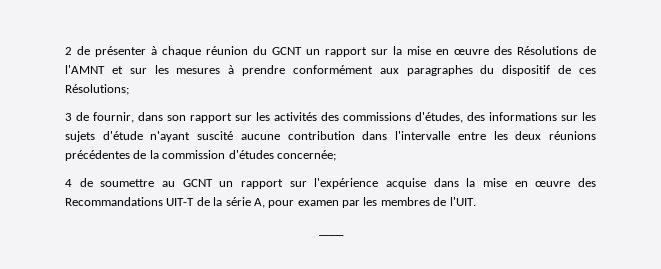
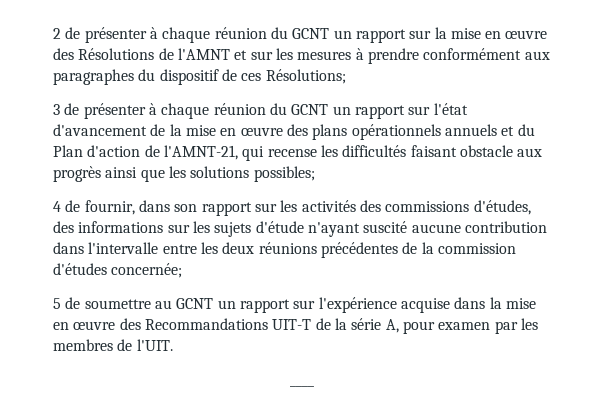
- 3 de fournir, dans son rapport sur les activités des commissions d'études, des informations sur les sujets d'étude n'ayant suscité aucune contribution dans l'intervalle entre les deux réunions précédentes de la commission d'études concernée;
+ 3 de présenter à chaque réunion du GCNT un rapport sur l'état d'avancement de la mise en œuvre des plans opérationnels annuels et du Plan d'action de l'AMNT-21, qui recense les difficultés faisant obstacle aux progrès ainsi que les solutions possibles;
+ 4 de fournir, dans son rapport sur les activités des commissions d'études, des informations sur les sujets d'étude n'ayant suscité aucune contribution dans l'intervalle entre les deux réunions précédentes de la commission d'études concernée;
- 4 de soumettre au GCNT un rapport sur l'expérience acquise dans la mise en œuvre des Recommandations UIT-T de la série A, pour examen par les membres de l'UIT.
+ 5 de soumettre au GCNT un rapport sur l'expérience acquise dans la mise en œuvre des Recommandations UIT-T de la série A, pour examen par les membres de l'UIT.

